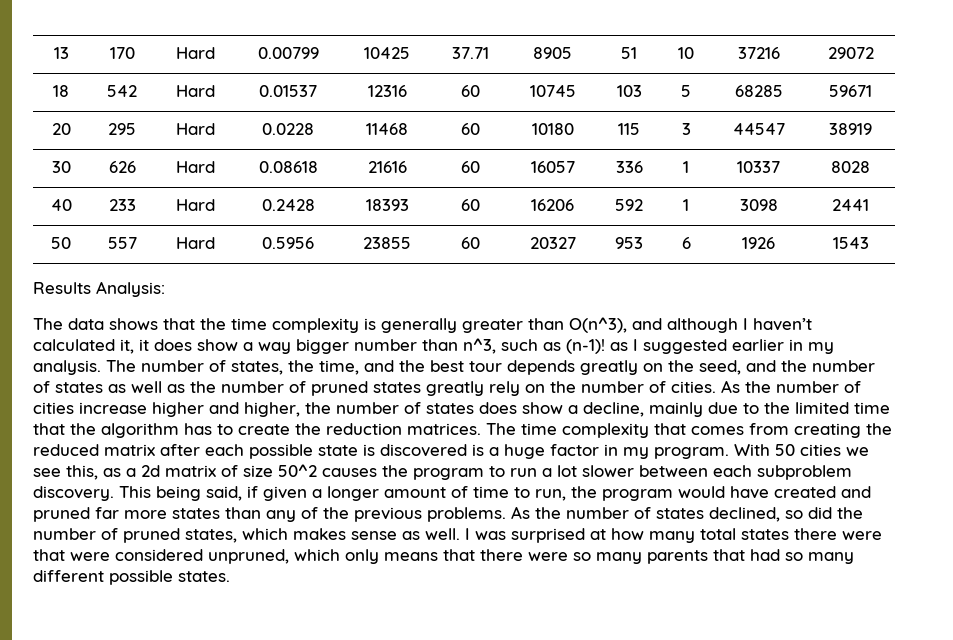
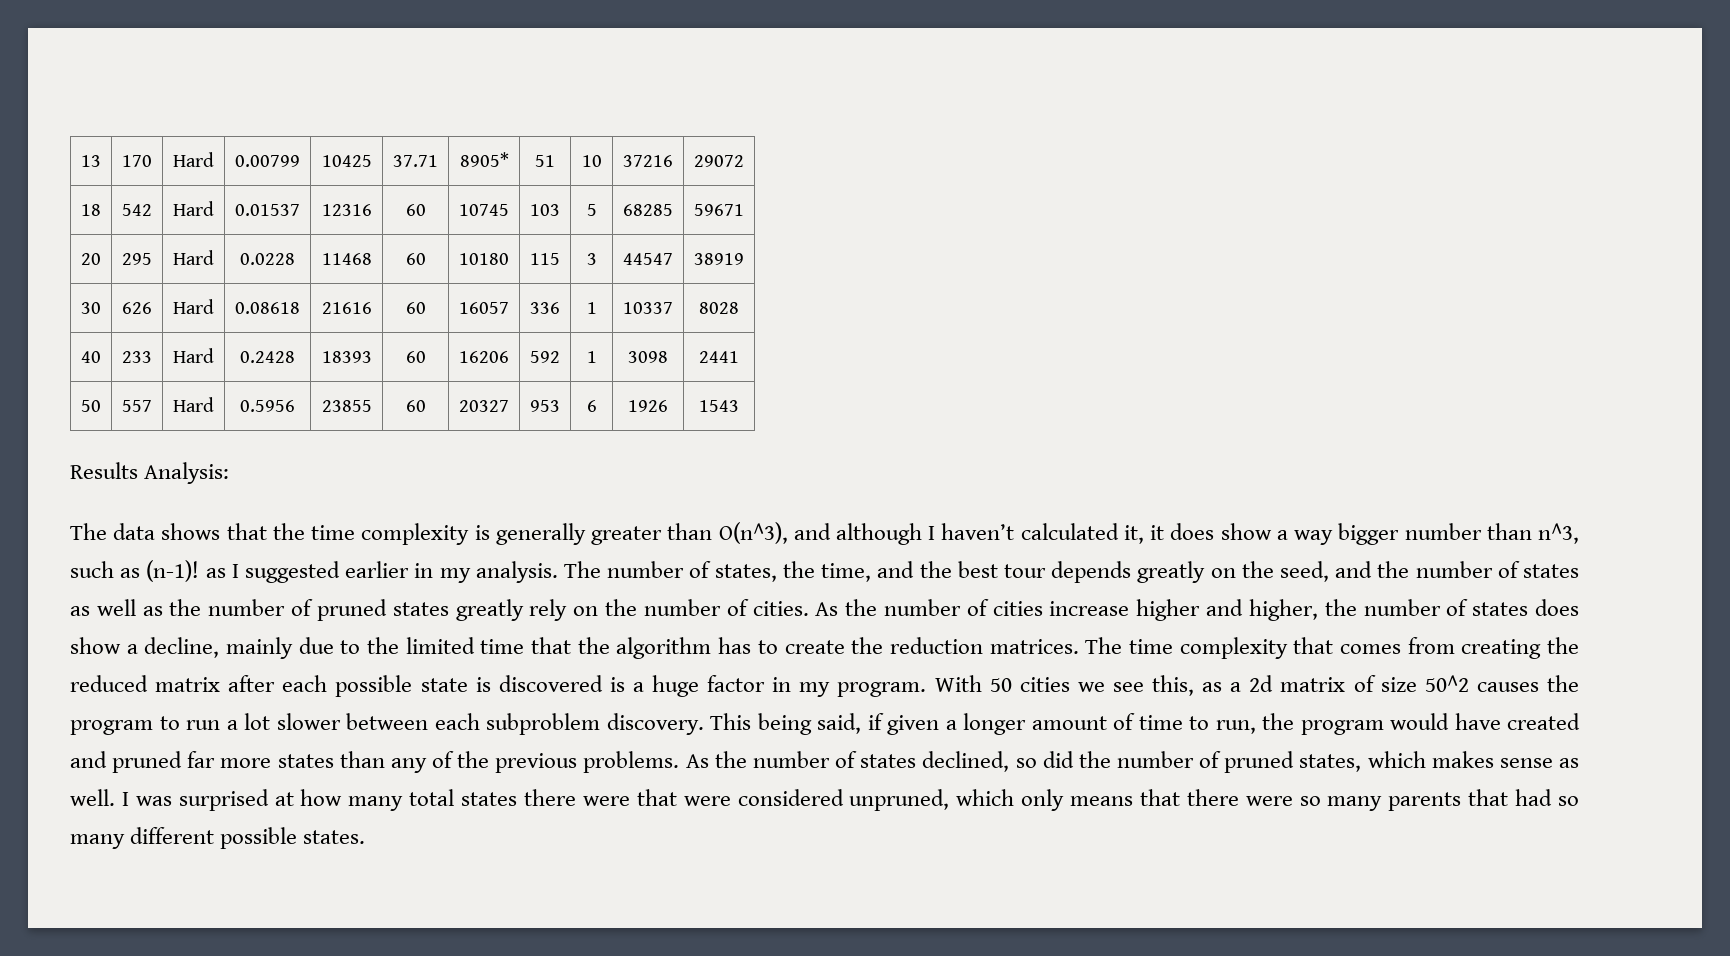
- 13 | 170 | Hard | 0.00799 | 10425 | 37.71 | 8905 | 51 | 10 | 37216 | 29072
+ 13 | 170 | Hard | 0.00799 | 10425 | 37.71 | 8905* | 51 | 10 | 37216 | 29072

